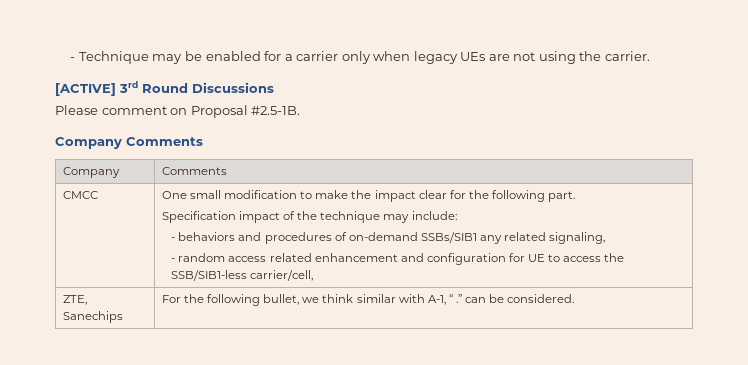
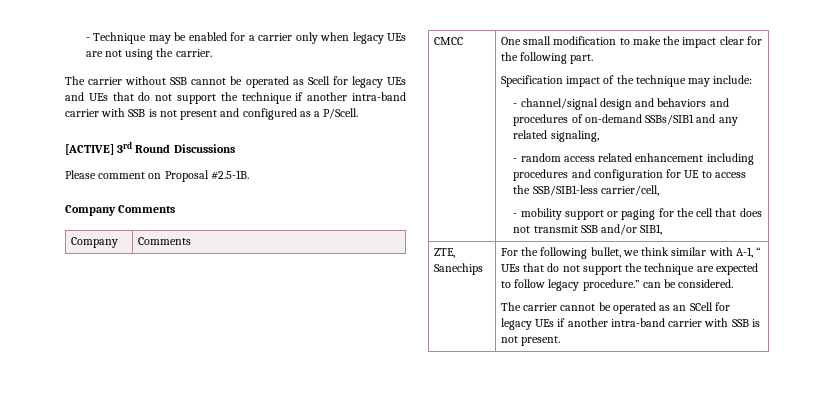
+ The carrier without SSB cannot be operated as Scell for legacy UEs and UEs that do not support the technique if another intra-band carrier with SSB is not present and configured as a P/Scell.
- - behaviors and procedures of on-demand SSBs/SIB1 any related signaling,
+ - channel/signal design and behaviors and procedures of on-demand SSBs/SIB1 and any related signaling,
- - random access related enhancement and configuration for UE to access the SSB/SIB1-less carrier/cell,
+ - random access related enhancement including procedures and configuration for UE to access the SSB/SIB1-less carrier/cell,
+ - mobility support or paging for the cell that does not transmit SSB and/or SIB1,
- For the following bullet, we think similar with A-1, “ .” can be considered.
+ For the following bullet, we think similar with A-1, “ UEs that do not support the technique are expected to follow legacy procedure.” can be considered.
+ The carrier cannot be operated as an SCell for legacy UEs if another intra-band carrier with SSB is not present.

